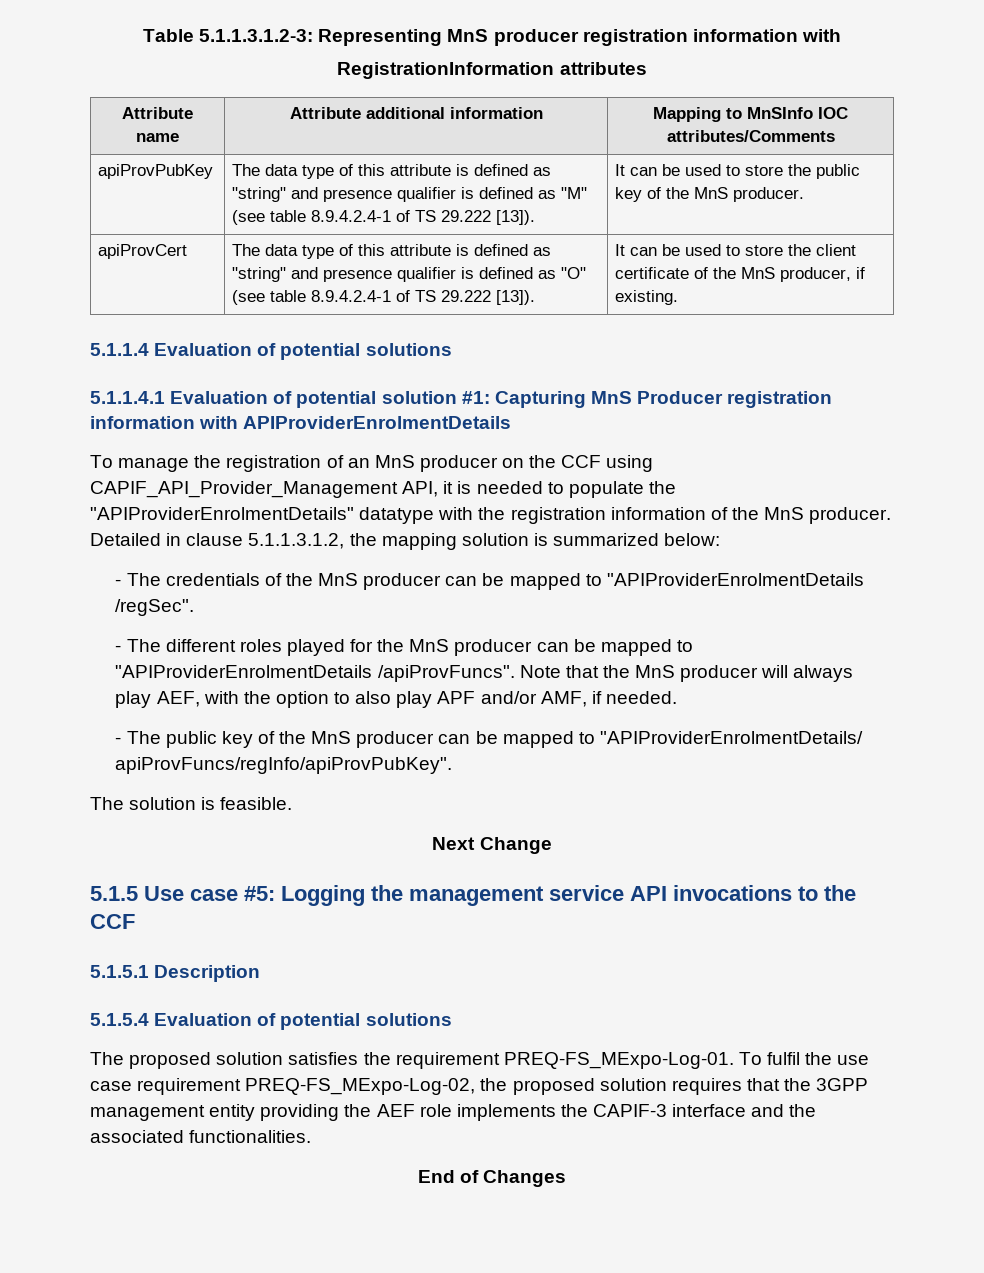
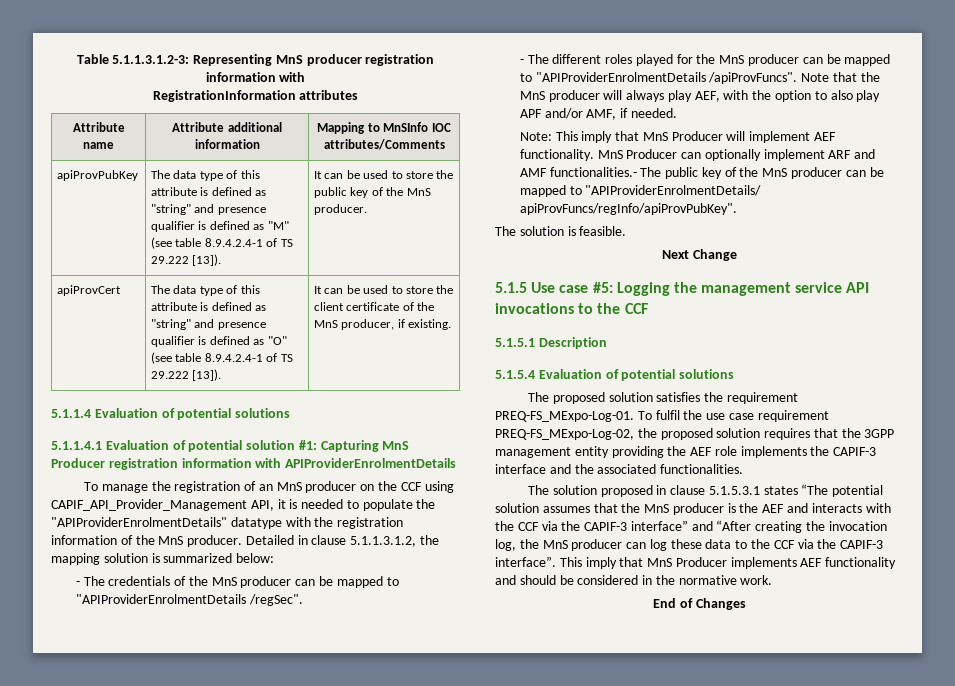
- - The public key of the MnS producer can be mapped to "APIProviderEnrolmentDetails/ apiProvFuncs/regInfo/apiProvPubKey".
+ Note: This imply that MnS Producer will implement AEF functionality. MnS Producer can optionally implement ARF and AMF functionalities.- The public key of the MnS producer can be mapped to "APIProviderEnrolmentDetails/ apiProvFuncs/regInfo/apiProvPubKey".
+ The solution proposed in clause 5.1.5.3.1 states “The potential solution assumes that the MnS producer is the AEF and interacts with the CCF via the CAPIF-3 interface” and “After creating the invocation log, the MnS producer can log these data to the CCF via the CAPIF-3 interface”. This imply that MnS Producer implements AEF functionality and should be considered in the normative work.

